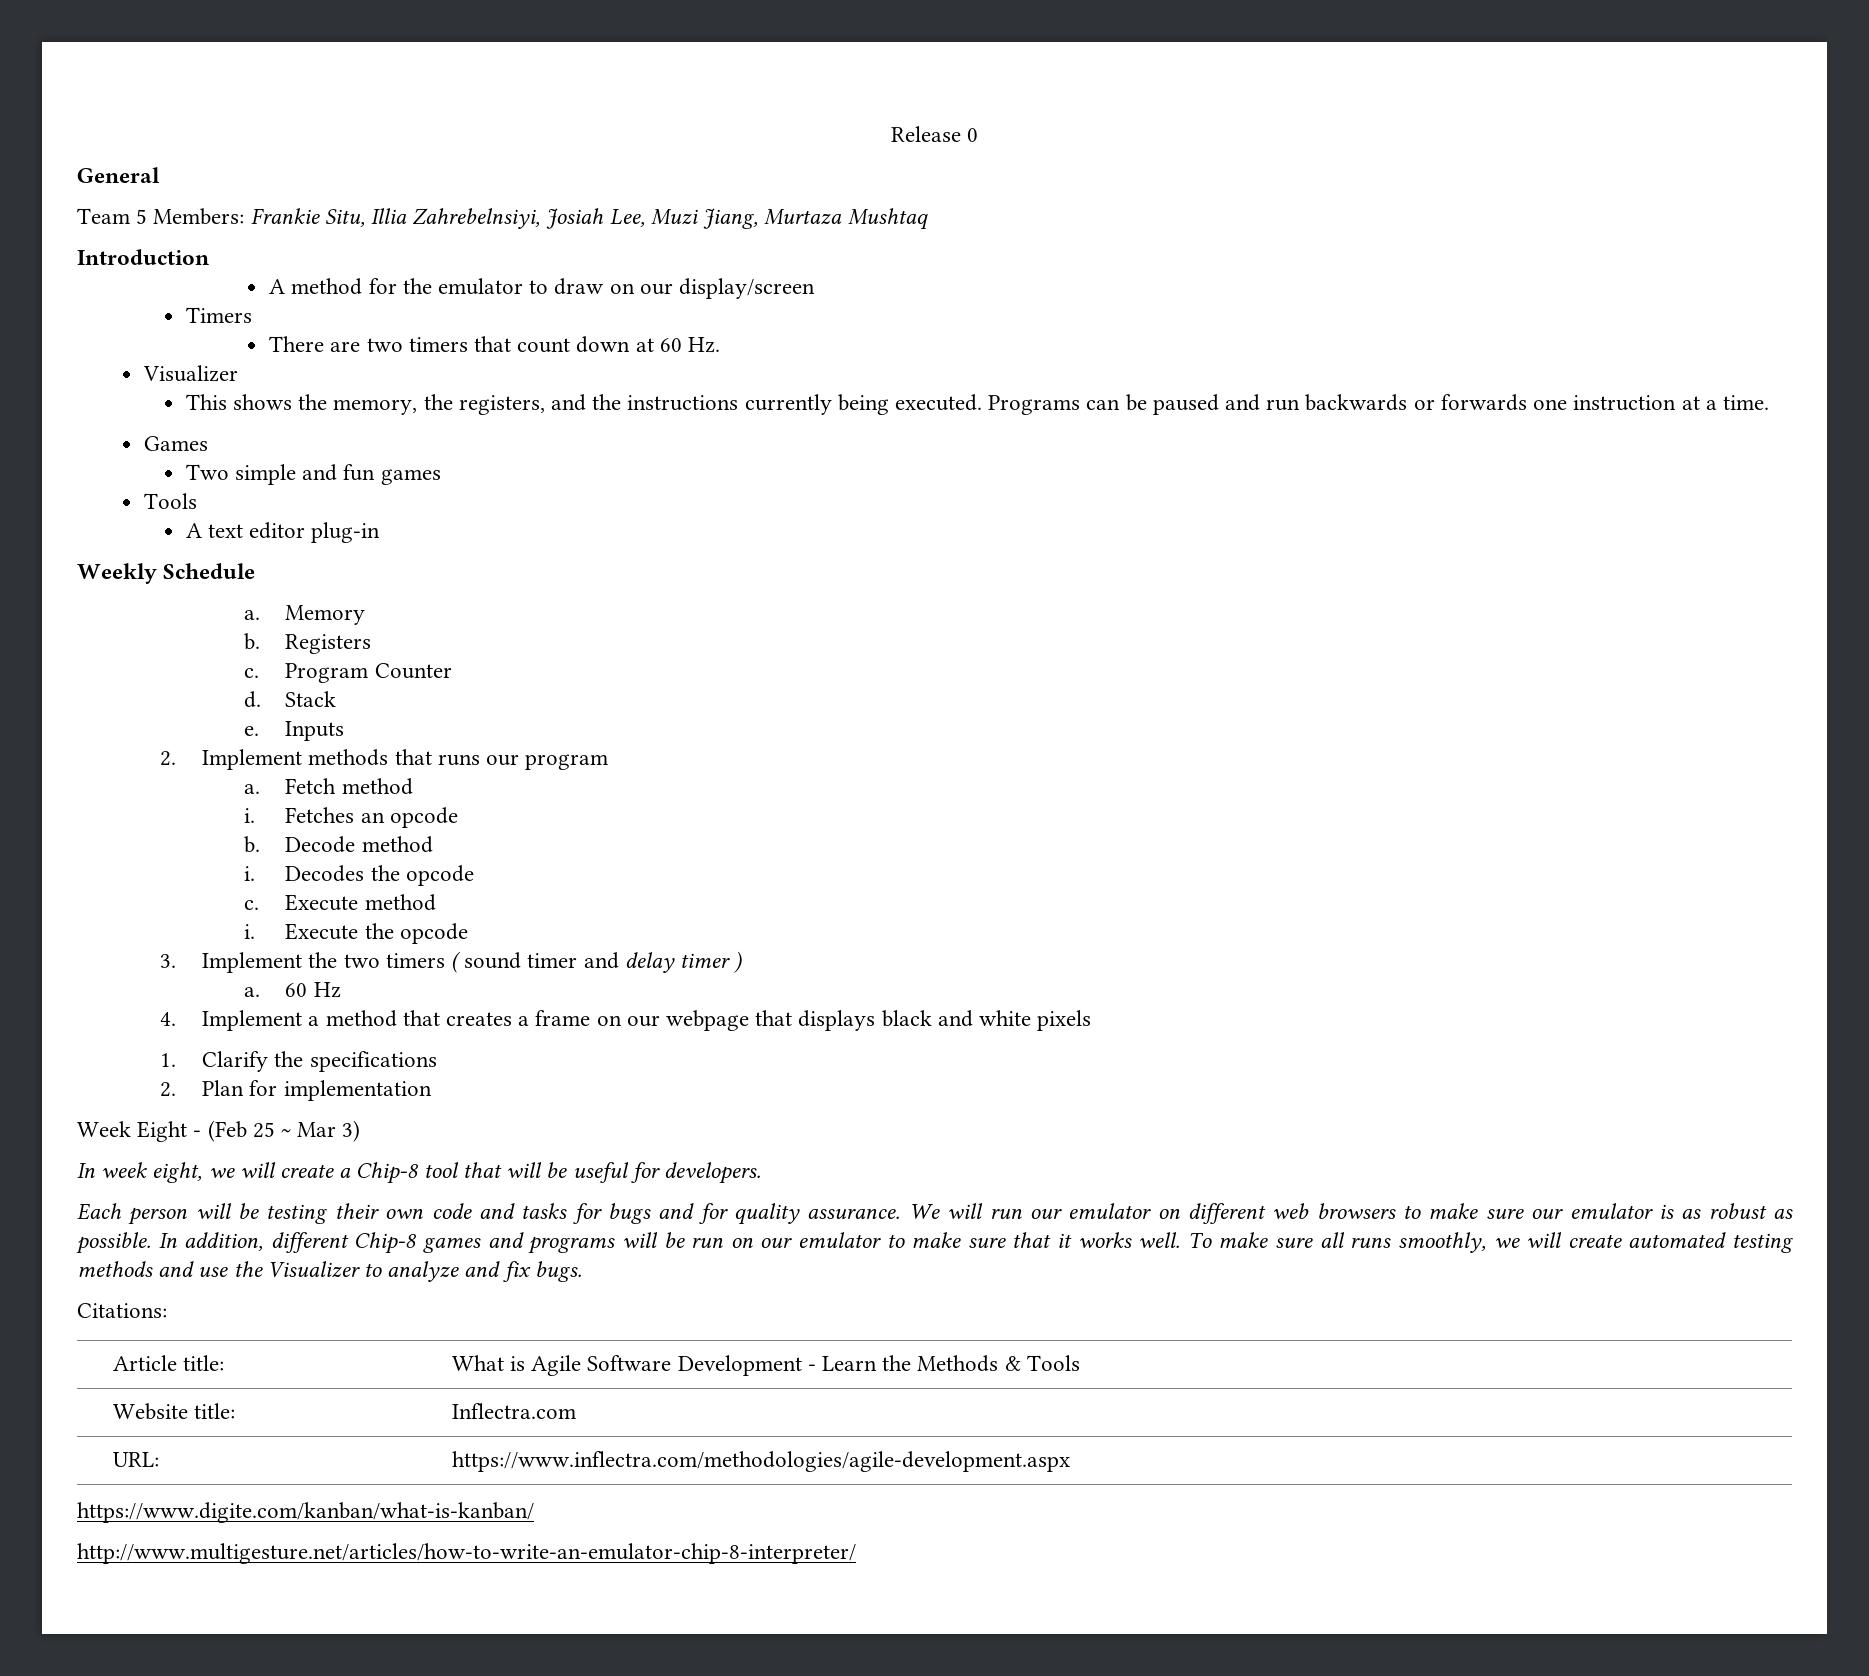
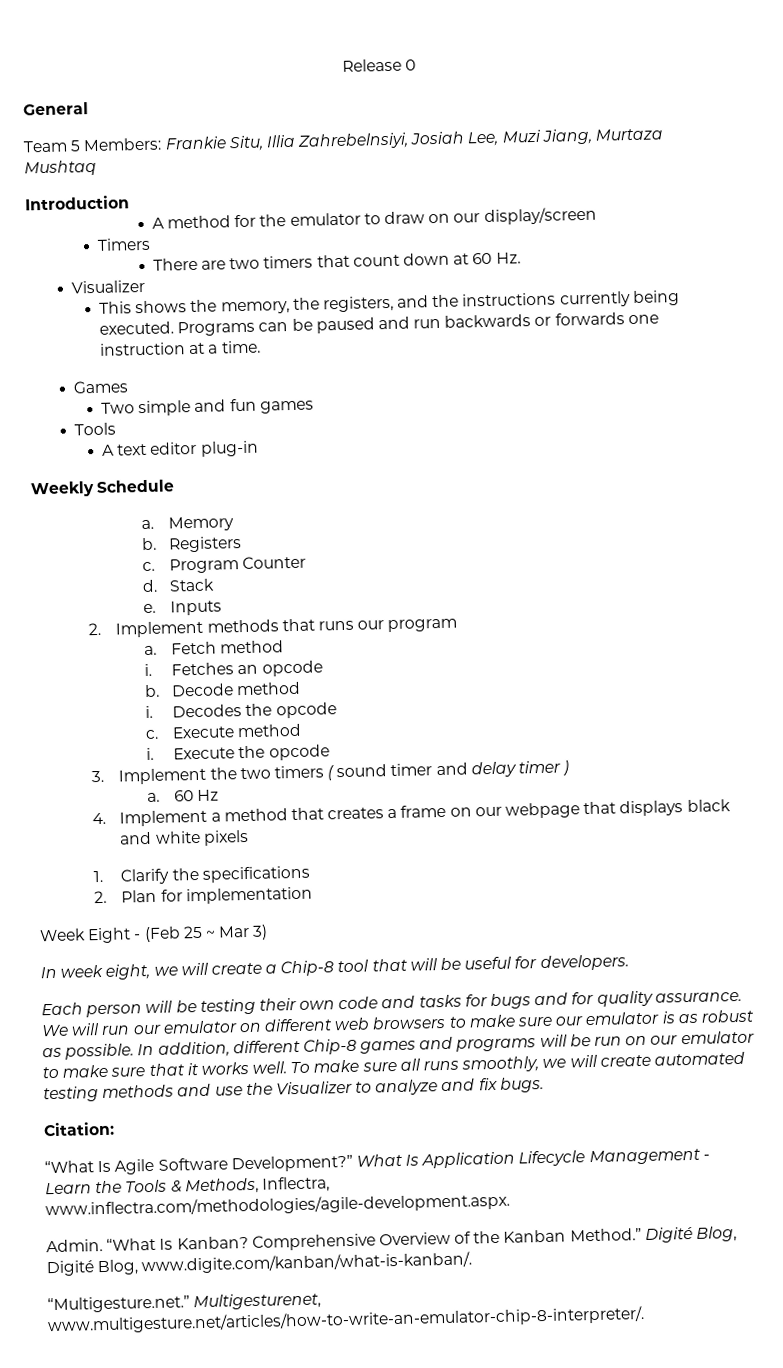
- Citations:
- Article title: | What is Agile Software Development - Learn the Methods & Tools
- Website title: | Inflectra.com
- URL: | https://www.inflectra.com/methodologies/agile-development.aspx
- https://www.digite.com/kanban/what-is-kanban/
- http://www.multigesture.net/articles/how-to-write-an-emulator-chip-8-interpreter/
+ Citation:
+ “What Is Agile Software Development?” What Is Application Lifecycle Management - Learn the Tools & Methods, Inflectra, www.inflectra.com/methodologies/agile-development.aspx.
+ Admin. “What Is Kanban? Comprehensive Overview of the Kanban Method.” Digité Blog, Digité Blog, www.digite.com/kanban/what-is-kanban/.
+ “Multigesture.net.” Multigesturenet, www.multigesture.net/articles/how-to-write-an-emulator-chip-8-interpreter/.

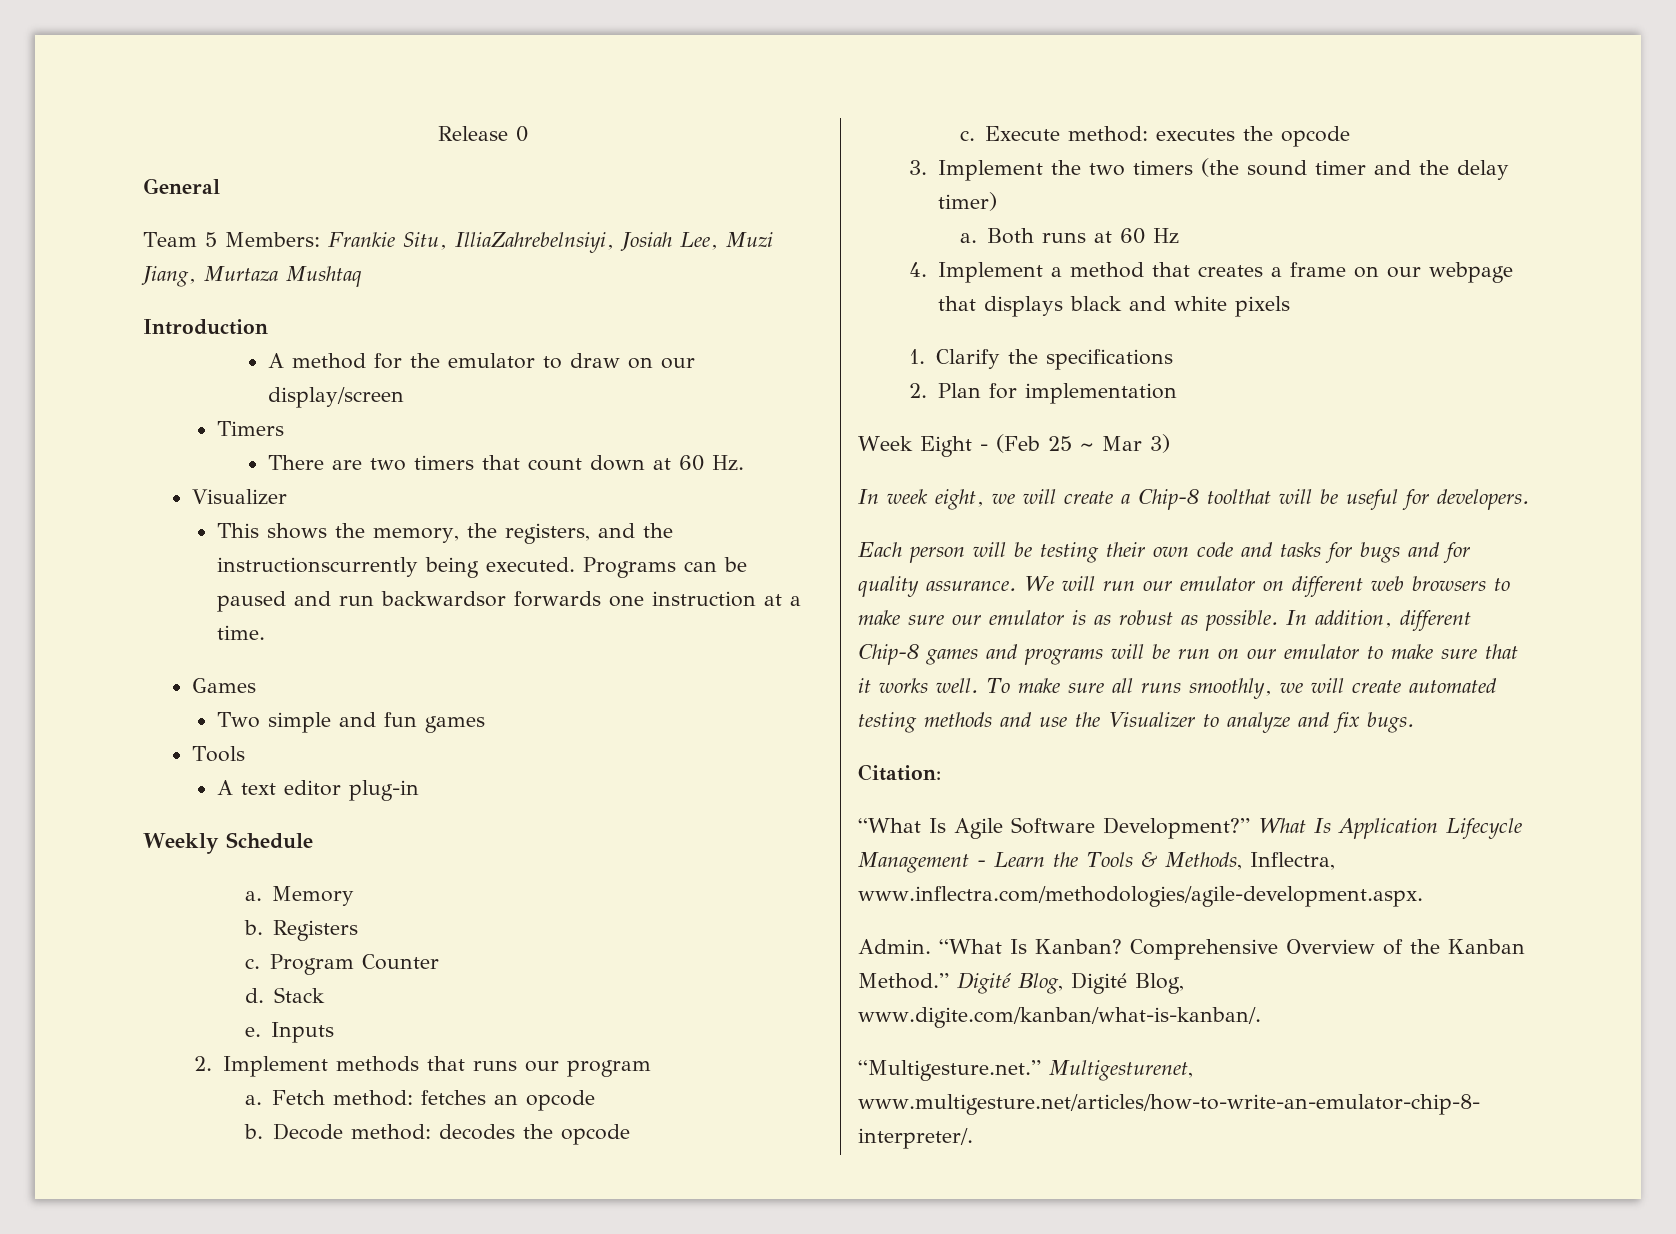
- Team 5 Members: Frankie Situ, Illia Zahrebelnsiyi, Josiah Lee, Muzi Jiang, Murtaza Mushtaq
+ Team 5 Members: Frankie Situ, IlliaZahrebelnsiyi, Josiah Lee, Muzi Jiang, Murtaza Mushtaq
- This shows the memory, the registers, and the instructions currently being executed.
+ This shows the memory, the registers, and the instructionscurrently being executed.
- Programs can be paused and run backwards or forwards one instruction at a time.
+ Programs can be paused and run backwardsor forwards one instruction at a time.
- Fetch method
- i. Fetches an opcode
+ Fetch method: fetches an opcode
- Decode method
- i. Decodes the opcode
+ Decode method: decodes the opcode
- Execute method
- i. Execute the opcode
+ Execute method: executes the opcode
- 3. Implement the two timers ( sound timer and delay timer )
- a. 60 Hz
+ 3. Implement the two timers (the sound timer and the delay timer)
+ a. Both runs at 60 Hz
- In week eight, we will create a Chip-8 tool that will be useful for developers.
+ In week eight, we will create a Chip-8 toolthat will be useful for developers.

